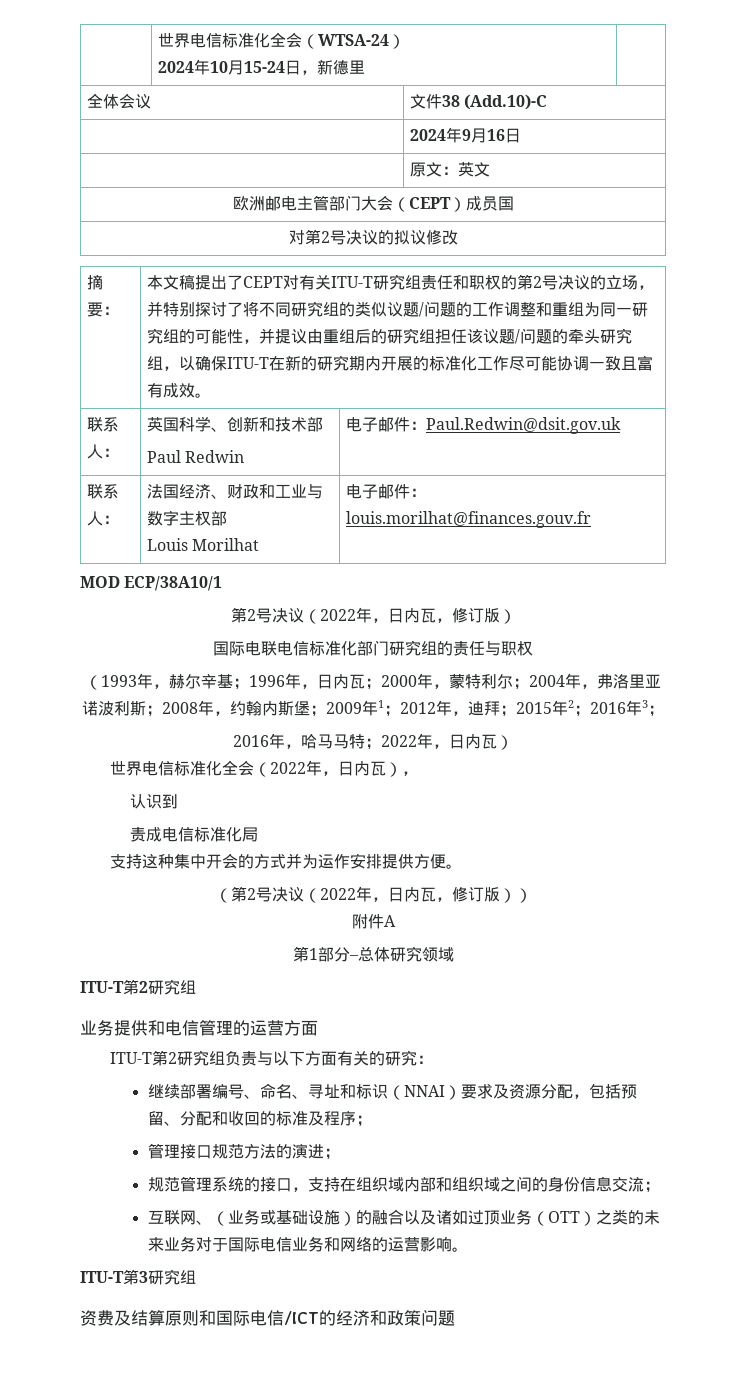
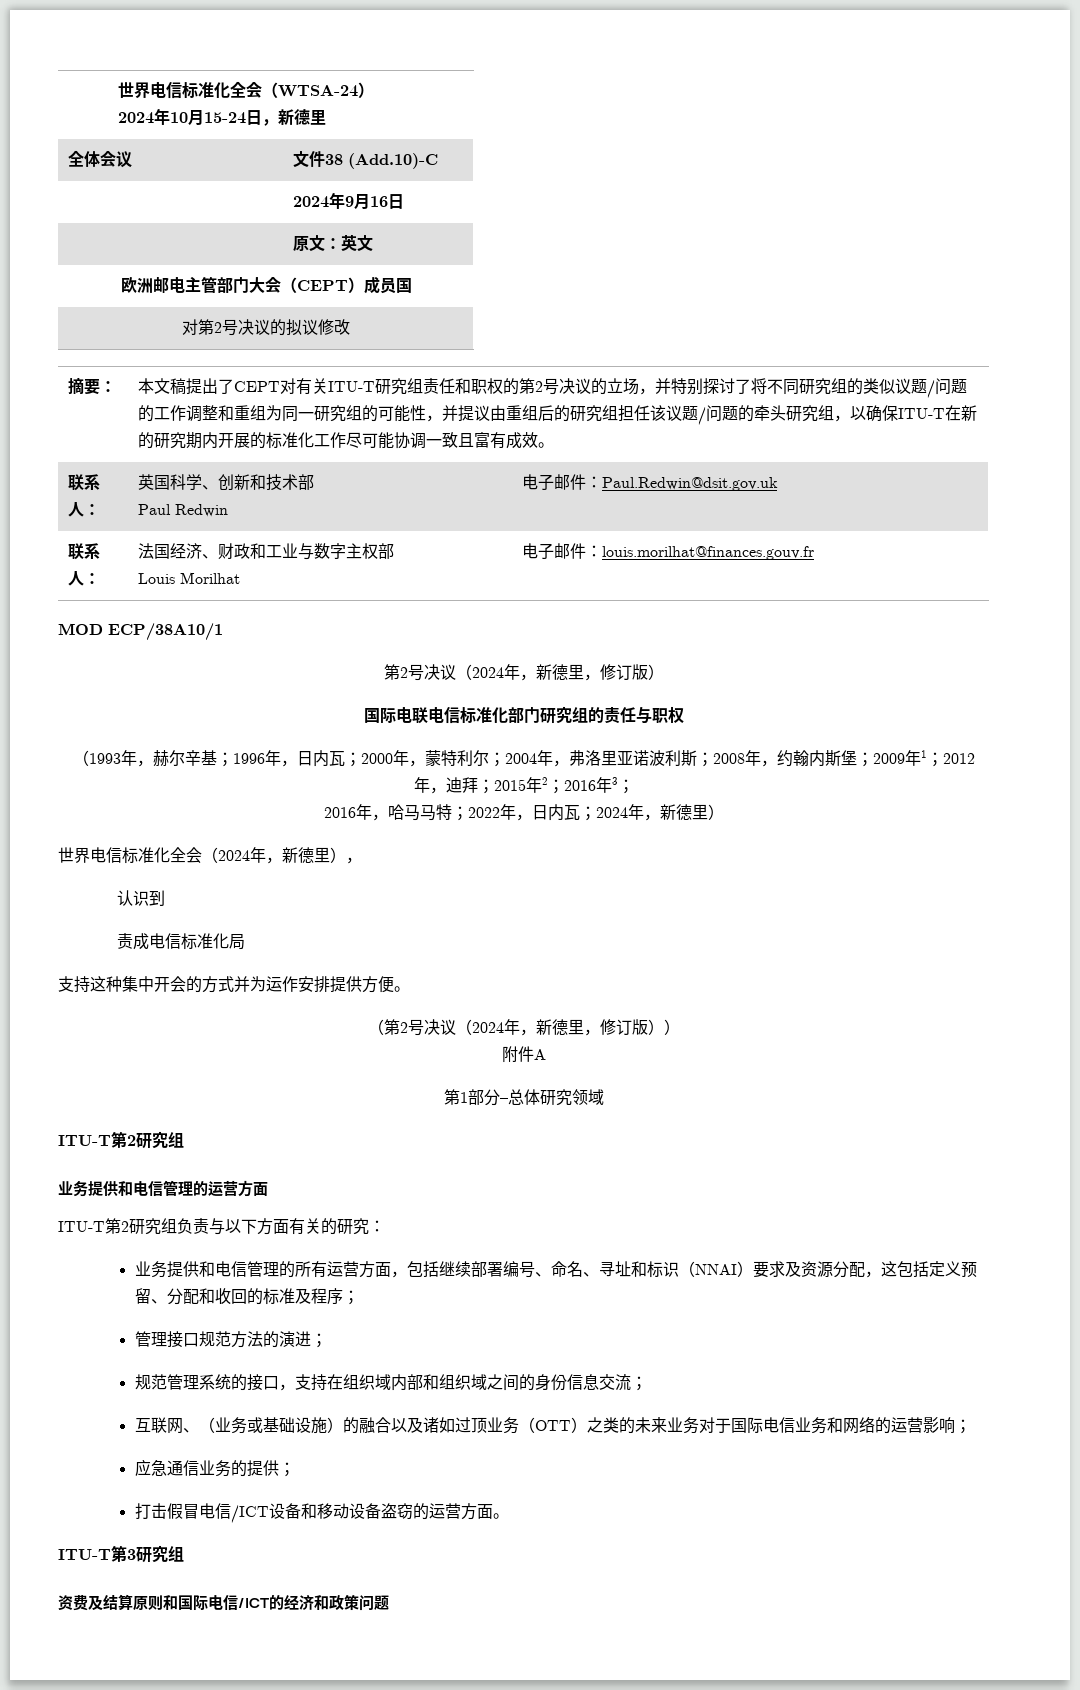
  MOD ECP/38A10/1
- 第2号决议（2022年，日内瓦，修订版）
+ 第2号决议（2024年，新德里，修订版）
- 2016年，哈马马特；2022年，日内瓦）
+ 2016年，哈马马特；2022年，日内瓦；2024年，新德里）
- 世界电信标准化全会（2022年，日内瓦），
+ 世界电信标准化全会（2024年，新德里），
- （第2号决议（2022年，日内瓦，修订版））
+ （第2号决议（2024年，新德里，修订版））
- 继续部署编号、命名、寻址和标识（NNAI）要求及资源分配，包括预留、分配和收回的标准及程序；
+ 业务提供和电信管理的所有运营方面，包括继续部署编号、命名、寻址和标识（NNAI）要求及资源分配，这包括定义预留、分配和收回的标准及程序；
- 互联网、（业务或基础设施）的融合以及诸如过顶业务（OTT）之类的未来业务对于国际电信业务和网络的运营影响。
+ 互联网、（业务或基础设施）的融合以及诸如过顶业务（OTT）之类的未来业务对于国际电信业务和网络的运营影响；
+ 应急通信业务的提供；
+ 打击假冒电信/ICT设备和移动设备盗窃的运营方面。

